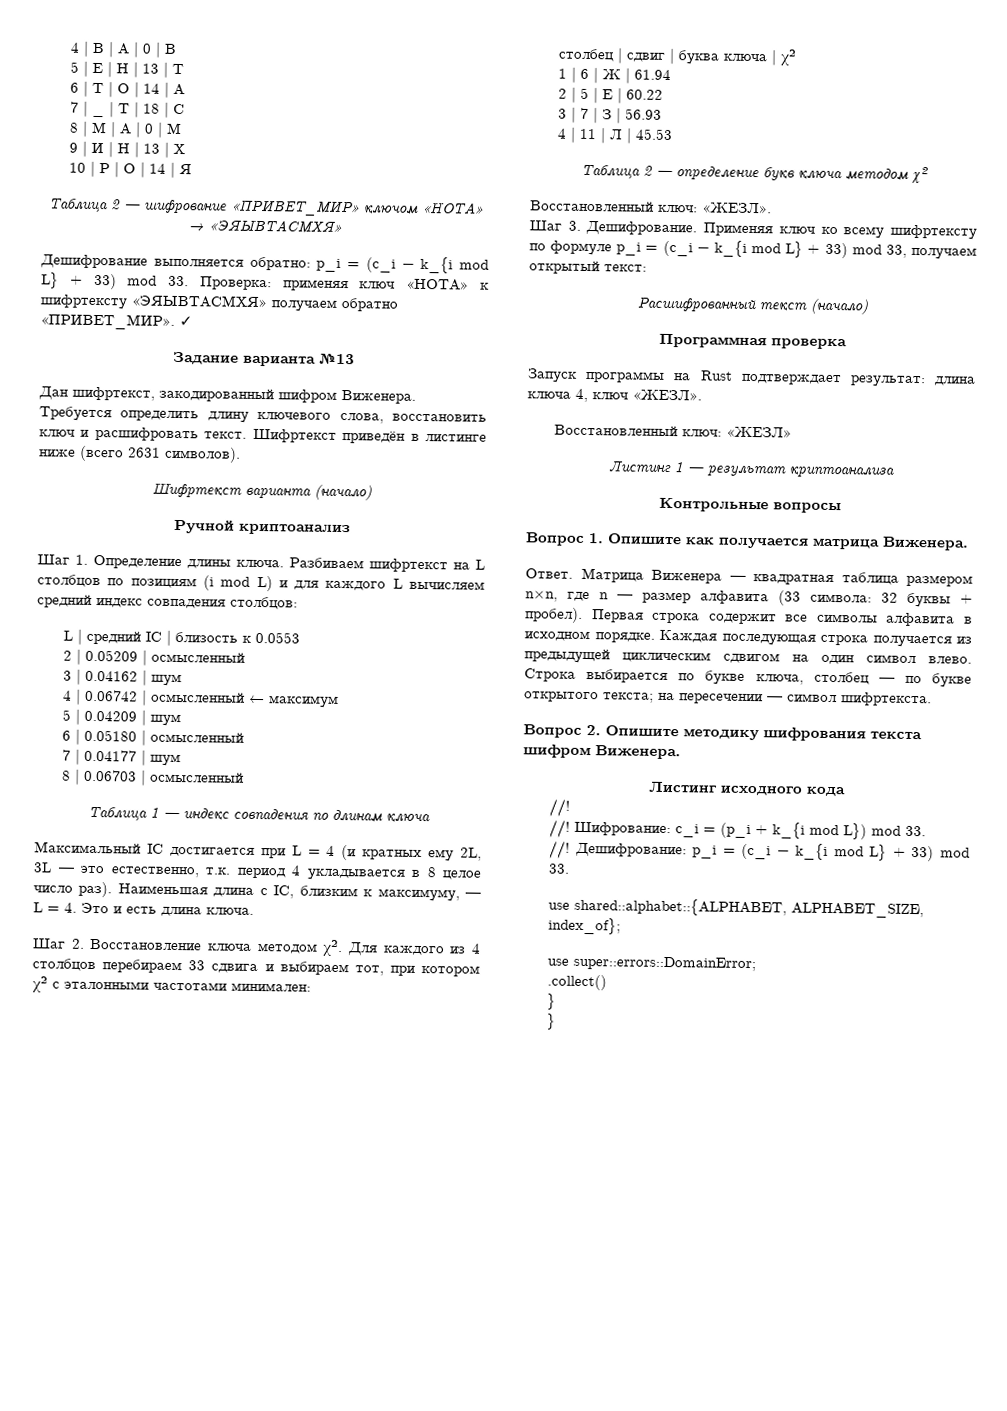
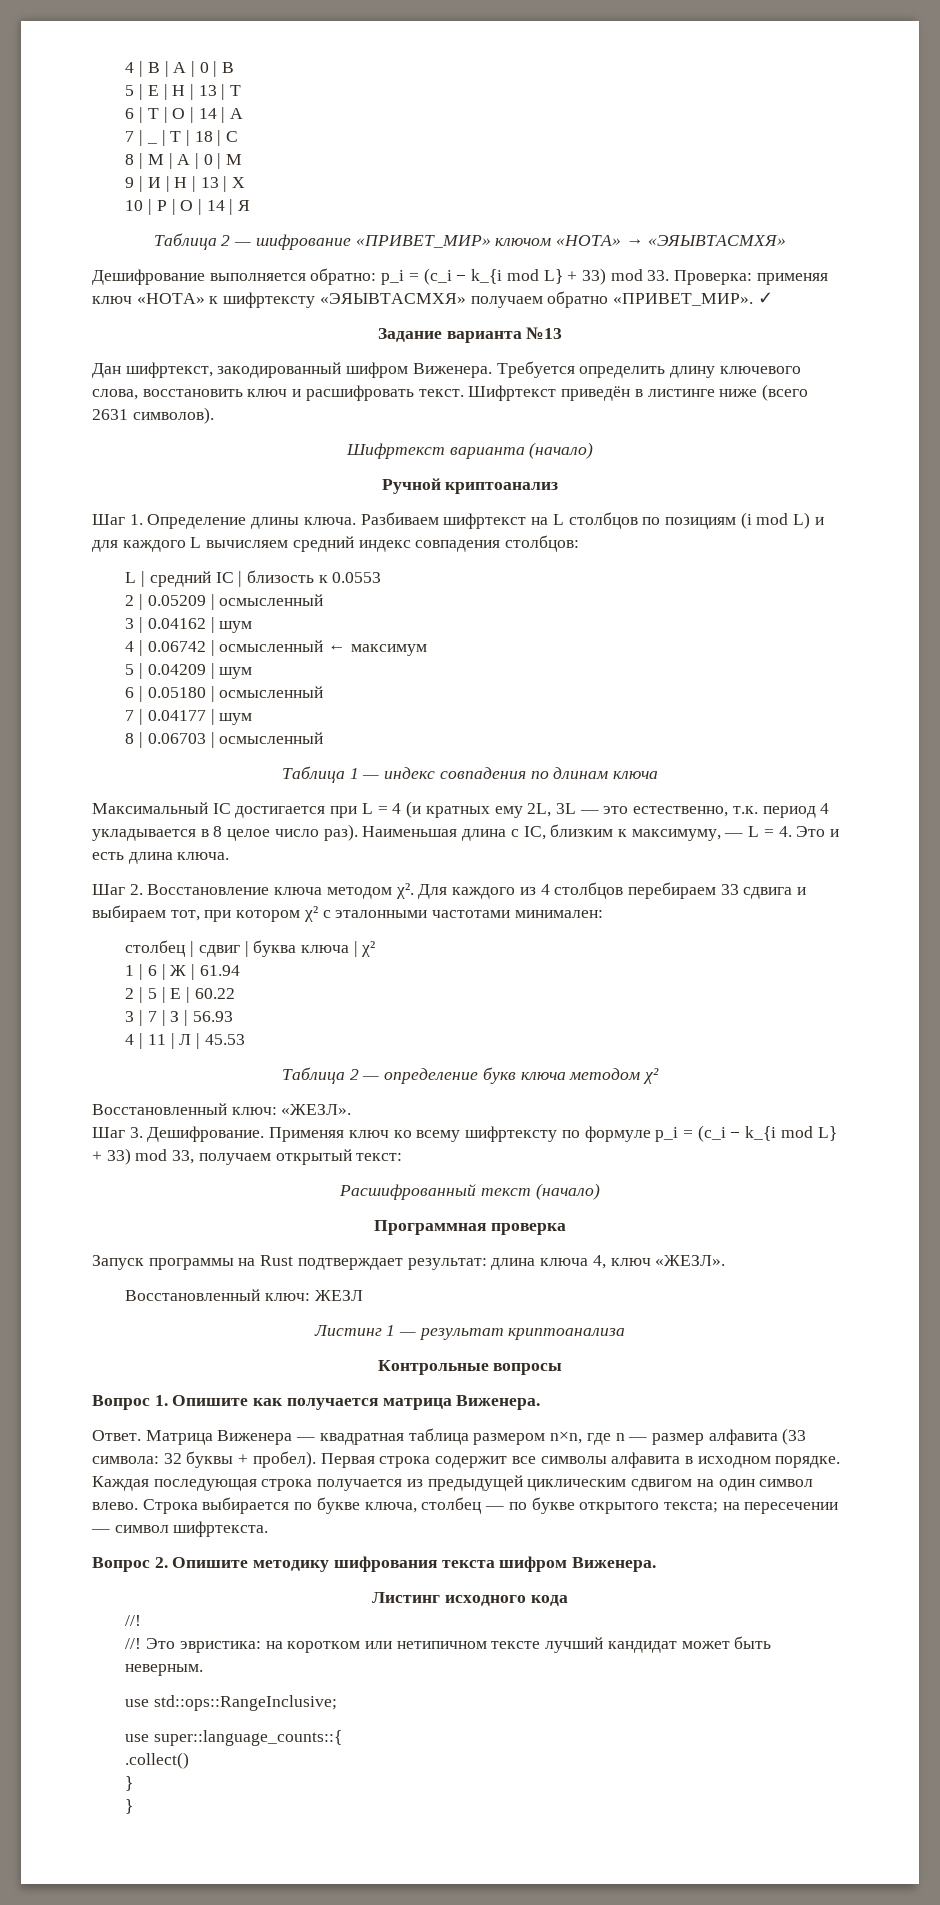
- Восстановленный ключ: «ЖЕЗЛ»
+ Восстановленный ключ: ЖЕЗЛ
- Шифрование: c_i = (p_i + k_{i mod L}) mod 33.
- //! Дешифрование: p_i = (c_i − k_{i mod L} + 33) mod 33.
- use shared::alphabet::{ALPHABET, ALPHABET_SIZE, index_of};
- use super::errors::DomainError;
+ Это эвристика: на коротком или нетипичном тексте лучший кандидат может быть неверным.
+ use std::ops::RangeInclusive;
+ use super::language_counts::{

